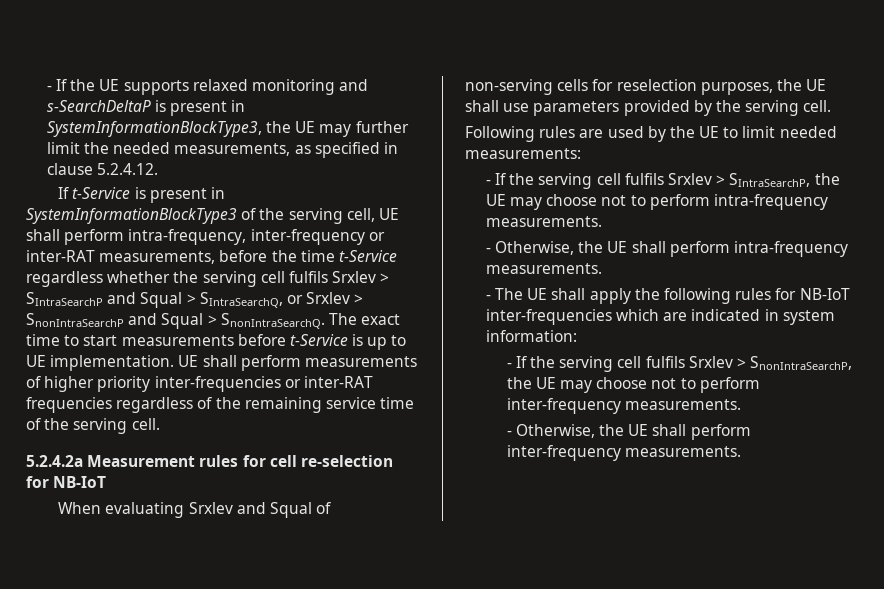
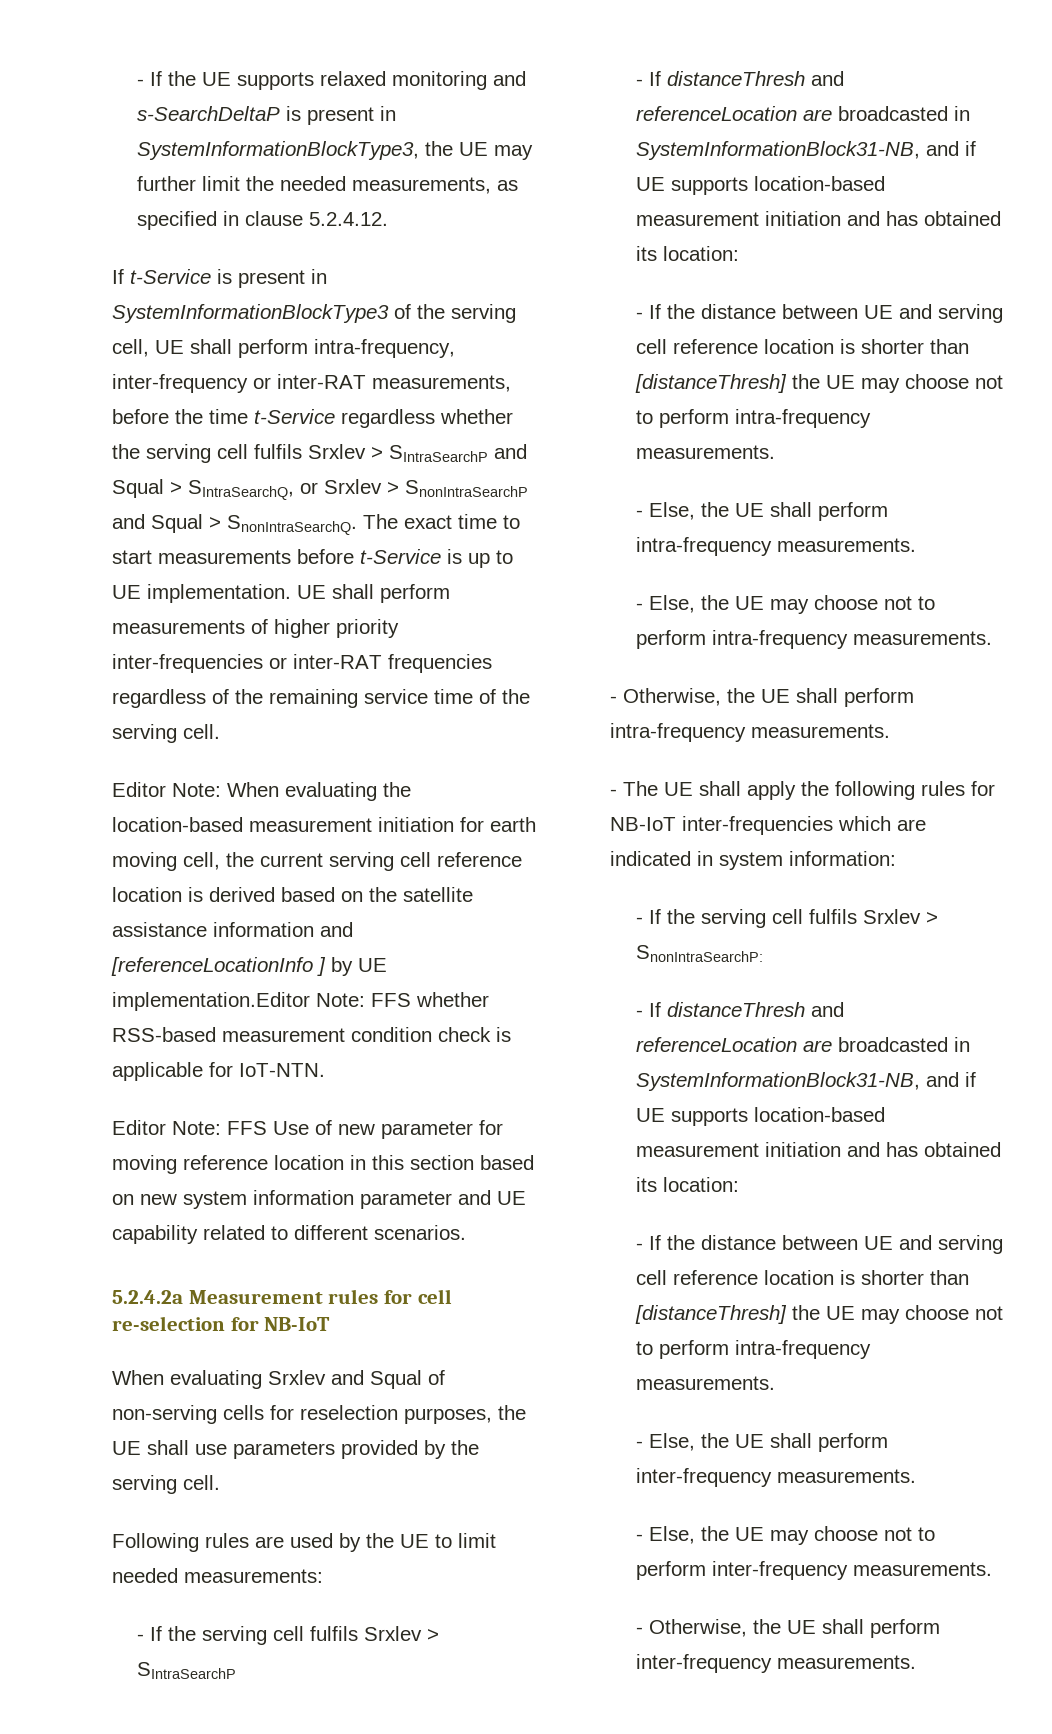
+ Editor Note: When evaluating the location-based measurement initiation for earth moving cell, the current serving cell reference location is derived based on the satellite assistance information and [referenceLocationInfo ] by UE implementation.Editor Note: FFS whether RSS-based measurement condition check is applicable for IoT-NTN.
+ Editor Note: FFS Use of new parameter for moving reference location in this section based on new system information parameter and UE capability related to different scenarios.
- - If the serving cell fulfils Srxlev > SIntraSearchP, the UE may choose not to perform intra-frequency measurements.
+ - If the serving cell fulfils Srxlev > SIntraSearchP
+ - If distanceThresh and referenceLocation are broadcasted in SystemInformationBlock31-NB, and if UE supports location-based measurement initiation and has obtained its location:
+ - If the distance between UE and serving cell reference location is shorter than [distanceThresh] the UE may choose not to perform intra-frequency measurements.
+ - Else, the UE shall perform intra-frequency measurements.
+ - Else, the UE may choose not to perform intra-frequency measurements.
- - If the serving cell fulfils Srxlev > SnonIntraSearchP, the UE may choose not to perform inter-frequency measurements.
+ - If the serving cell fulfils Srxlev > SnonIntraSearchP:
+ - If distanceThresh and referenceLocation are broadcasted in SystemInformationBlock31-NB, and if UE supports location-based measurement initiation and has obtained its location:
+ - If the distance between UE and serving cell reference location is shorter than [distanceThresh] the UE may choose not to perform intra-frequency measurements.
+ - Else, the UE shall perform inter-frequency measurements.
+ - Else, the UE may choose not to perform inter-frequency measurements.

